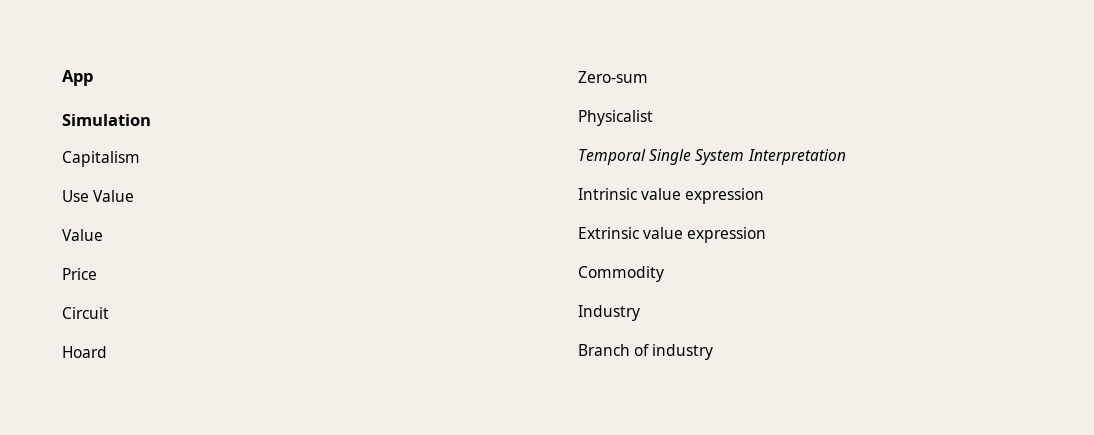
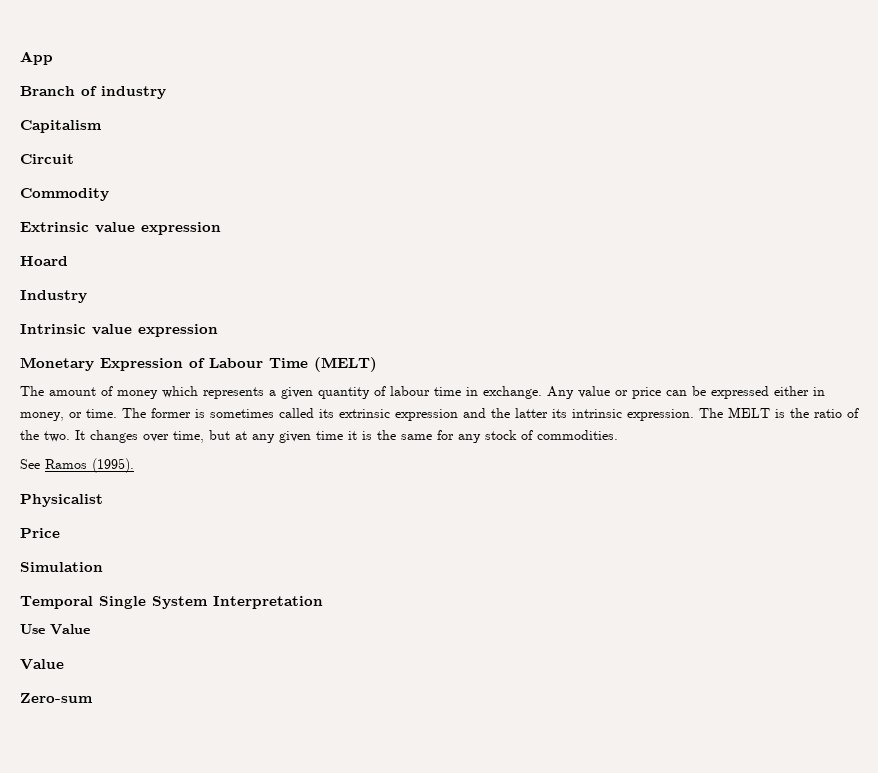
+ Branch of industry
+ Capitalism
+ Circuit
+ Commodity
+ Extrinsic value expression
+ Hoard
+ Industry
+ Intrinsic value expression
+ Monetary Expression of Labour Time (MELT)
+ The amount of money which represents a given quantity of labour time in exchange. Any value or price can be expressed either in money, or time. The former is sometimes called its extrinsic expression and the latter its intrinsic expression. The MELT is the ratio of the two. It changes over time, but at any given time it is the same for any stock of commodities.
+ See Ramos (1995).
+ Physicalist
+ Price
  Simulation
- Capitalism
+ Temporal Single System Interpretation
  Use Value
  Value
- Price
- Circuit
- Hoard
  Zero-sum
- Physicalist
- Temporal Single System Interpretation
- Intrinsic value expression
- Extrinsic value expression
- Commodity
- Industry
- Branch of industry

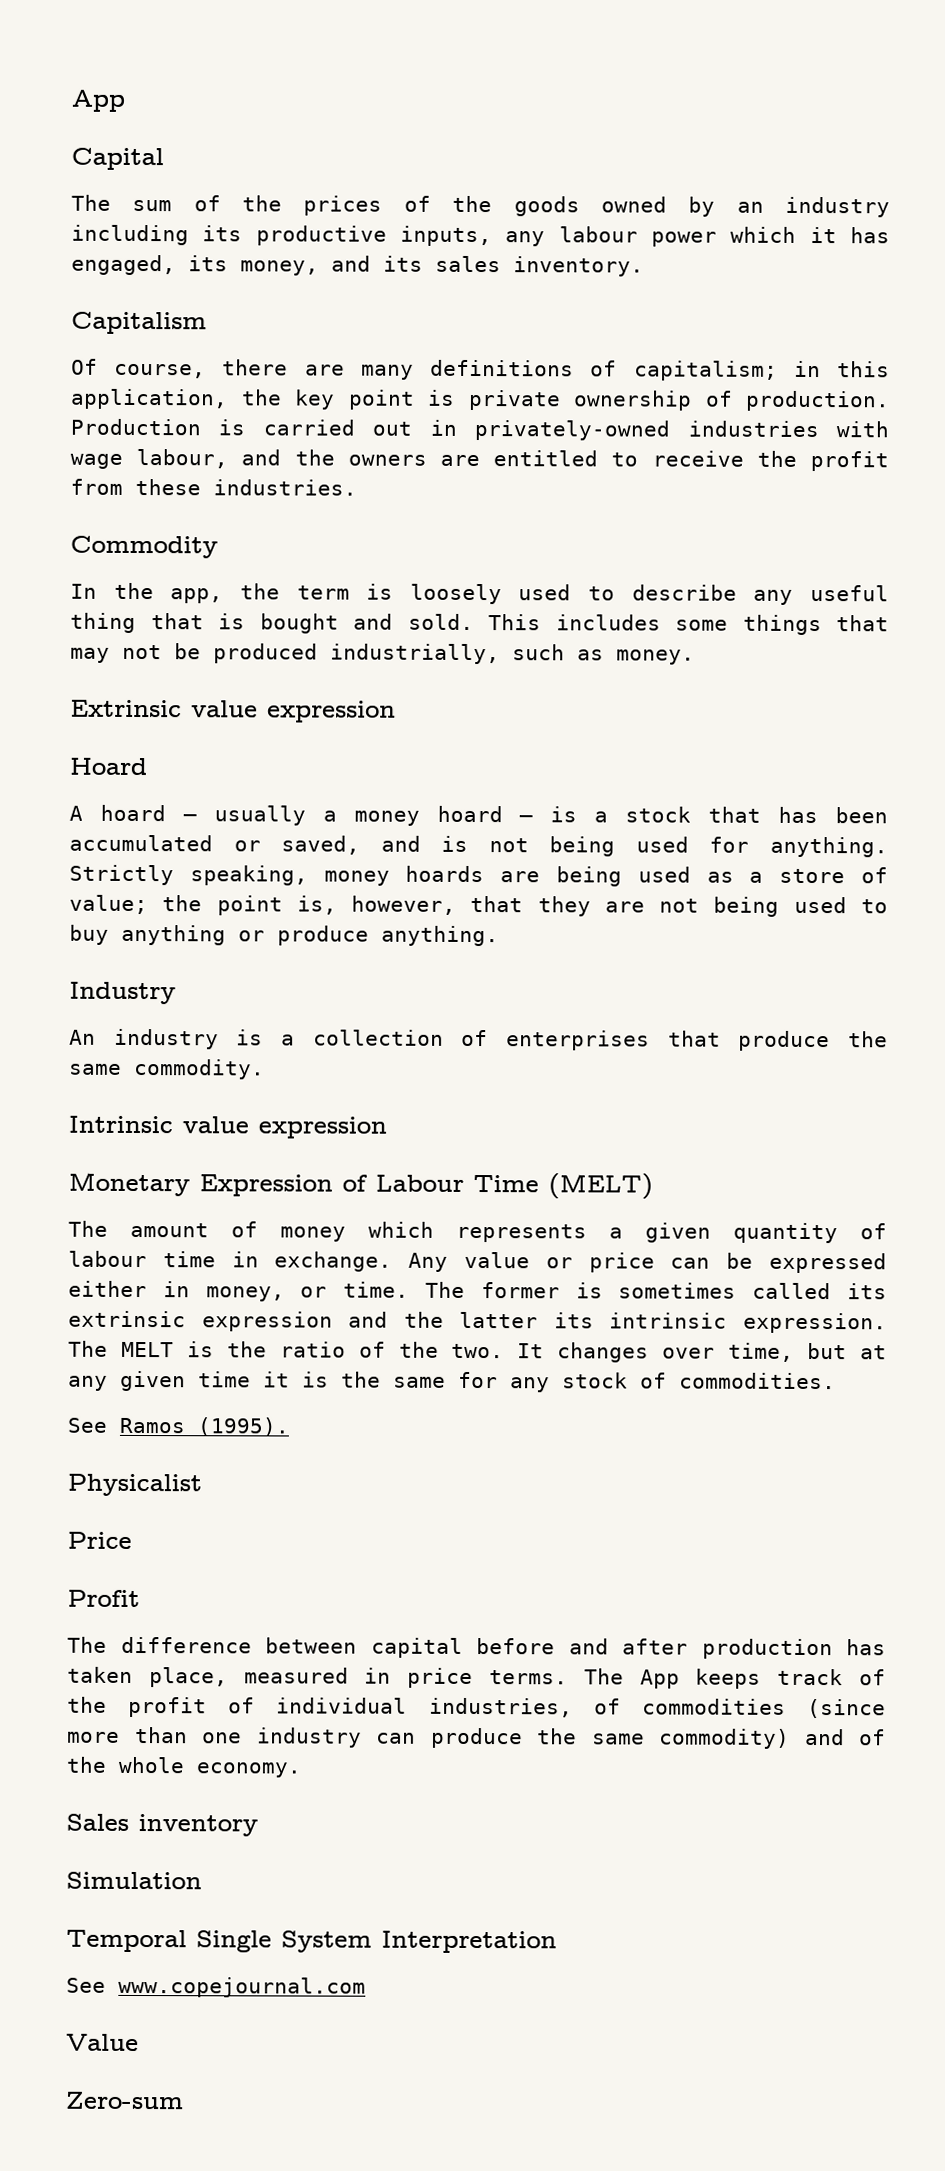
- Branch of industry
+ Capital
+ The sum of the prices of the goods owned by an industry including its productive inputs, any labour power which it has engaged, its money, and its sales inventory.
  Capitalism
- Circuit
+ Of course, there are many definitions of capitalism; in this application, the key point is private ownership of production. Production is carried out in privately-owned industries with wage labour, and the owners are entitled to receive the profit from these industries.
  Commodity
+ In the app, the term is loosely used to describe any useful thing that is bought and sold. This includes some things that may not be produced industrially, such as money.
  Extrinsic value expression
  Hoard
+ A hoard – usually a money hoard – is a stock that has been accumulated or saved, and is not being used for anything. Strictly speaking, money hoards are being used as a store of value; the point is, however, that they are not being used to buy anything or produce anything.
  Industry
+ An industry is a collection of enterprises that produce the same commodity.
+ Profit
+ The difference between capital before and after production has taken place, measured in price terms. The App keeps track of the profit of individual industries, of commodities (since more than one industry can produce the same commodity) and of the whole economy.
+ Sales inventory
- Use Value
+ See www.copejournal.com

